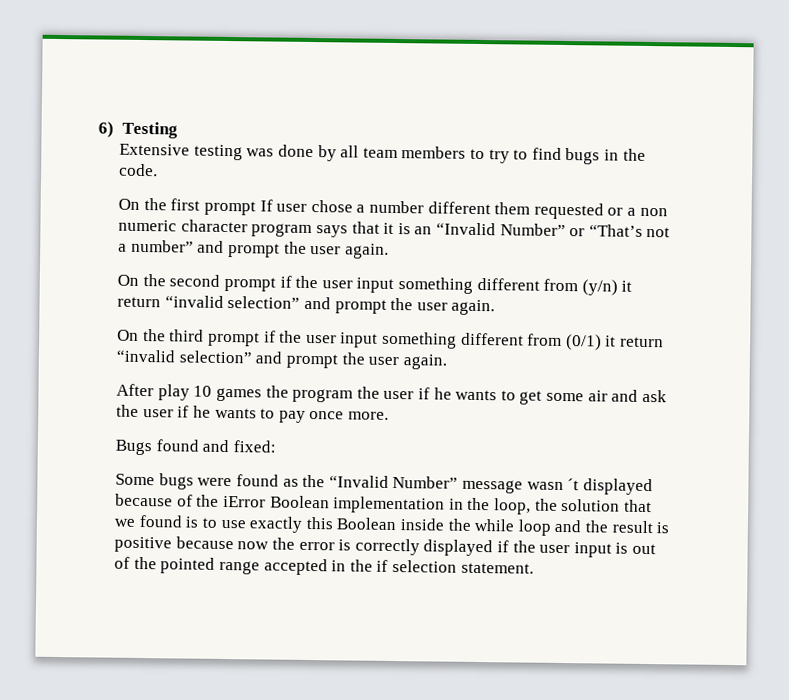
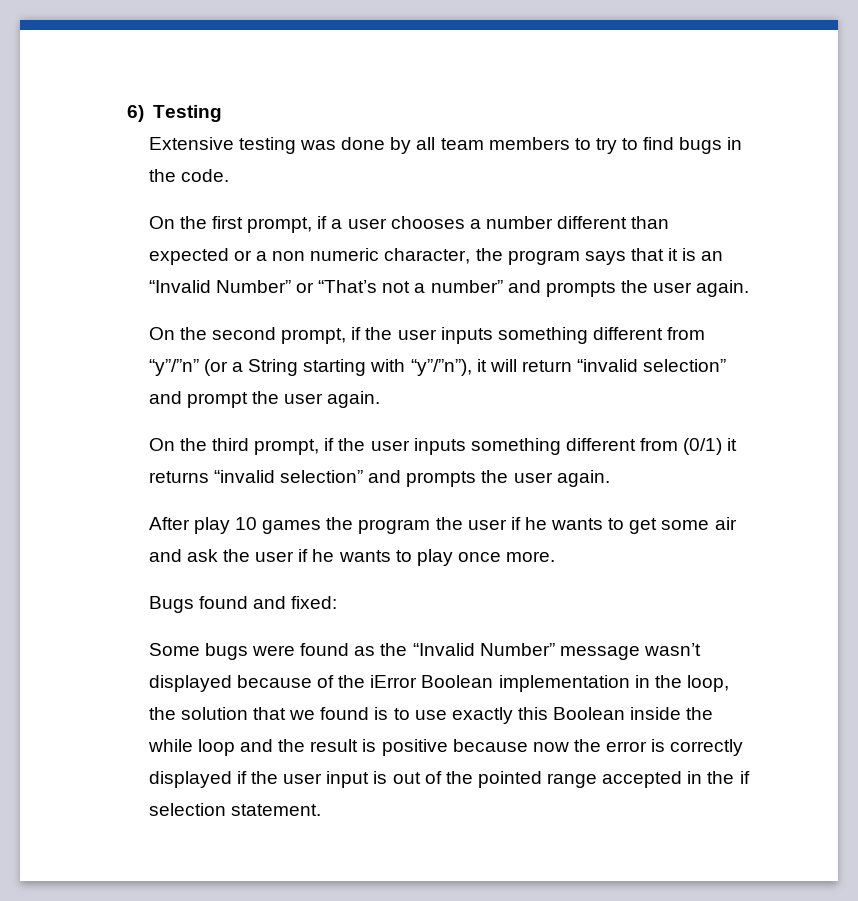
- On the first prompt If user chose a number different them requested or a non numeric character program says that it is an “Invalid Number” or “That’s not a number” and prompt the user again.
+ On the first prompt, if a user chooses a number different than expected or a non numeric character, the program says that it is an “Invalid Number” or “That’s not a number” and prompts the user again.
- On the second prompt if the user input something different from (y/n) it return “invalid selection” and prompt the user again.
+ On the second prompt, if the user inputs something different from “y”/”n” (or a String starting with “y”/”n”), it will return “invalid selection” and prompt the user again.
- On the third prompt if the user input something different from (0/1) it return “invalid selection” and prompt the user again.
+ On the third prompt, if the user inputs something different from (0/1) it returns “invalid selection” and prompts the user again.
- After play 10 games the program the user if he wants to get some air and ask the user if he wants to pay once more.
+ After play 10 games the program the user if he wants to get some air and ask the user if he wants to play once more.
- Some bugs were found as the “Invalid Number” message wasn ´t displayed because of the iError Boolean implementation in the loop, the solution that we found is to use exactly this Boolean inside the while loop and the result is positive because now the error is correctly displayed if the user input is out of the pointed range accepted in the if selection statement.
+ Some bugs were found as the “Invalid Number” message wasn’t displayed because of the iError Boolean implementation in the loop, the solution that we found is to use exactly this Boolean inside the while loop and the result is positive because now the error is correctly displayed if the user input is out of the pointed range accepted in the if selection statement.

